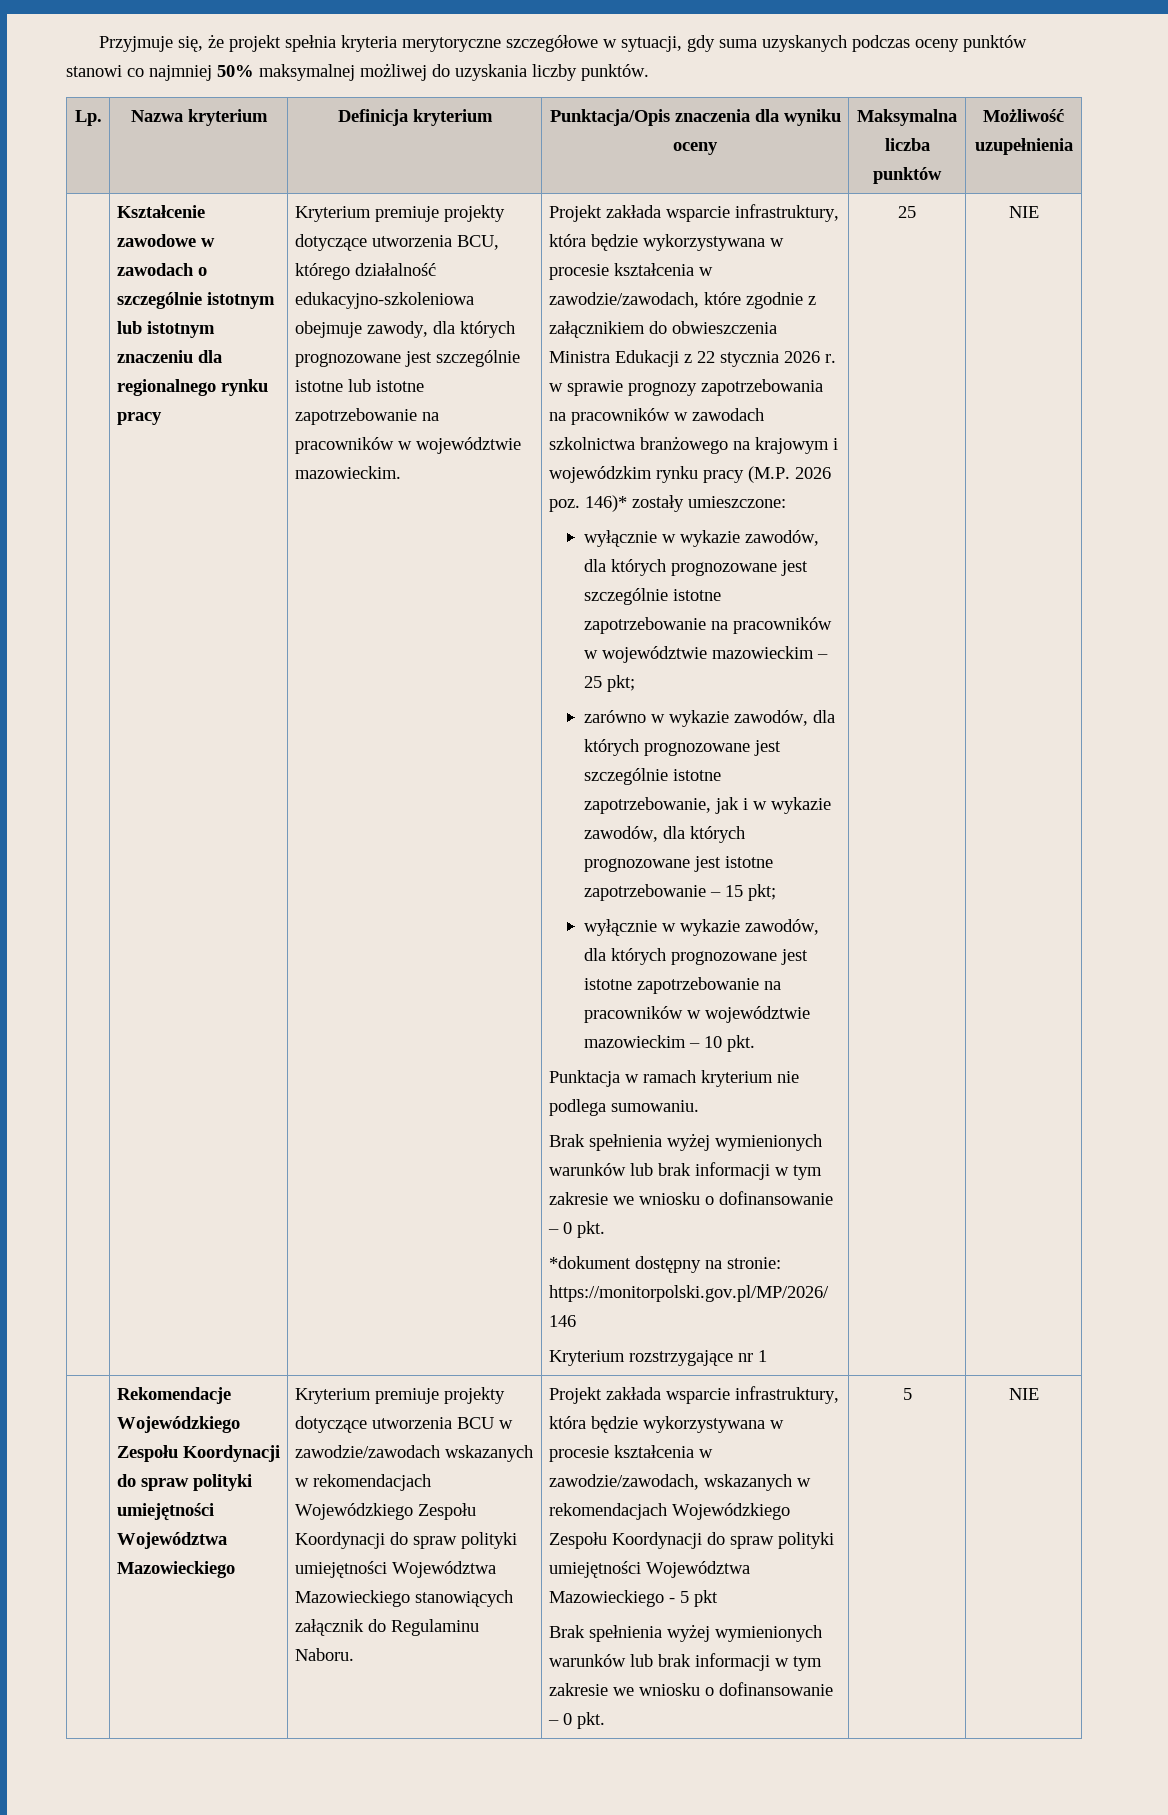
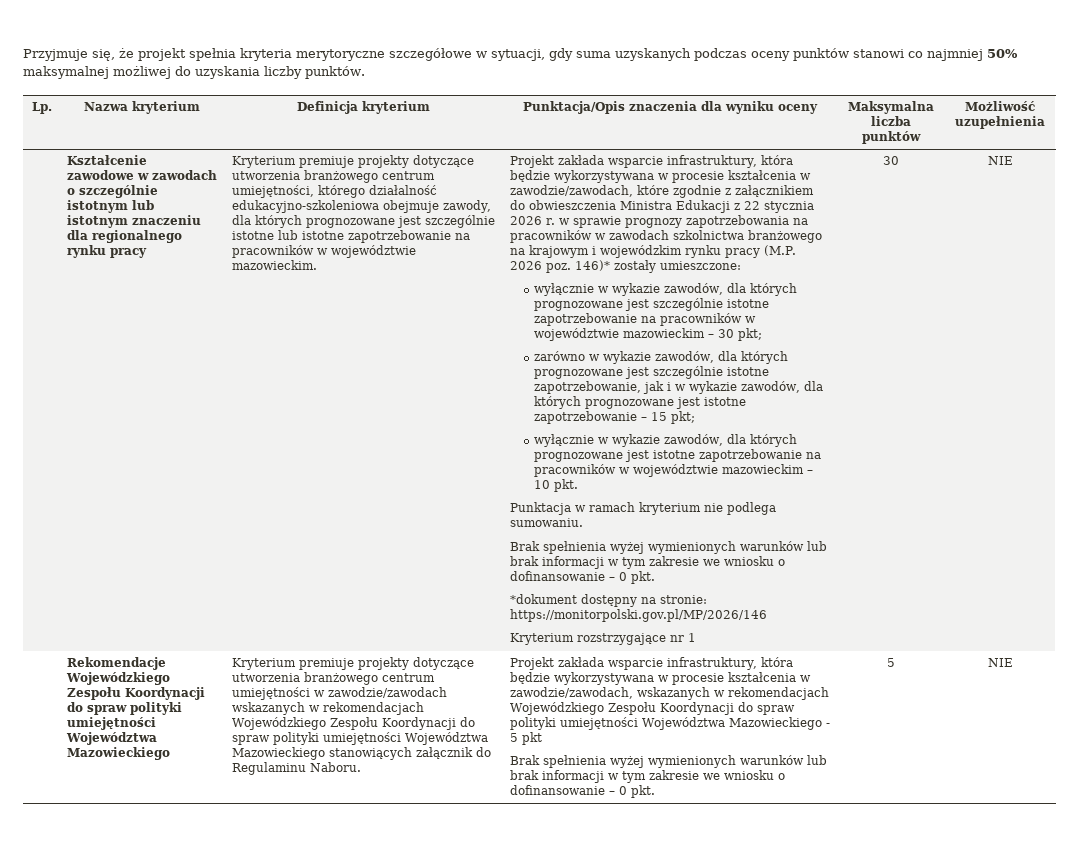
- Kryterium premiuje projekty dotyczące utworzenia BCU, którego działalność edukacyjno-szkoleniowa obejmuje zawody, dla których prognozowane jest szczególnie istotne lub istotne zapotrzebowanie na pracowników w województwie mazowieckim.
+ Kryterium premiuje projekty dotyczące utworzenia branżowego centrum umiejętności, którego działalność edukacyjno-szkoleniowa obejmuje zawody, dla których prognozowane jest szczególnie istotne lub istotne zapotrzebowanie na pracowników w województwie mazowieckim.
- wyłącznie w wykazie zawodów, dla których prognozowane jest szczególnie istotne zapotrzebowanie na pracowników w województwie mazowieckim – 25 pkt;
+ wyłącznie w wykazie zawodów, dla których prognozowane jest szczególnie istotne zapotrzebowanie na pracowników w województwie mazowieckim – 30 pkt;
- Kryterium rozstrzygające nr 1 | 25
+ Kryterium rozstrzygające nr 1 | 30
- Kryterium premiuje projekty dotyczące utworzenia BCU w zawodzie/zawodach wskazanych w rekomendacjach Wojewódzkiego Zespołu Koordynacji do spraw polityki umiejętności Województwa Mazowieckiego stanowiących załącznik do Regulaminu Naboru.
+ Kryterium premiuje projekty dotyczące utworzenia branżowego centrum umiejętności w zawodzie/zawodach wskazanych w rekomendacjach Wojewódzkiego Zespołu Koordynacji do spraw polityki umiejętności Województwa Mazowieckiego stanowiących załącznik do Regulaminu Naboru.

